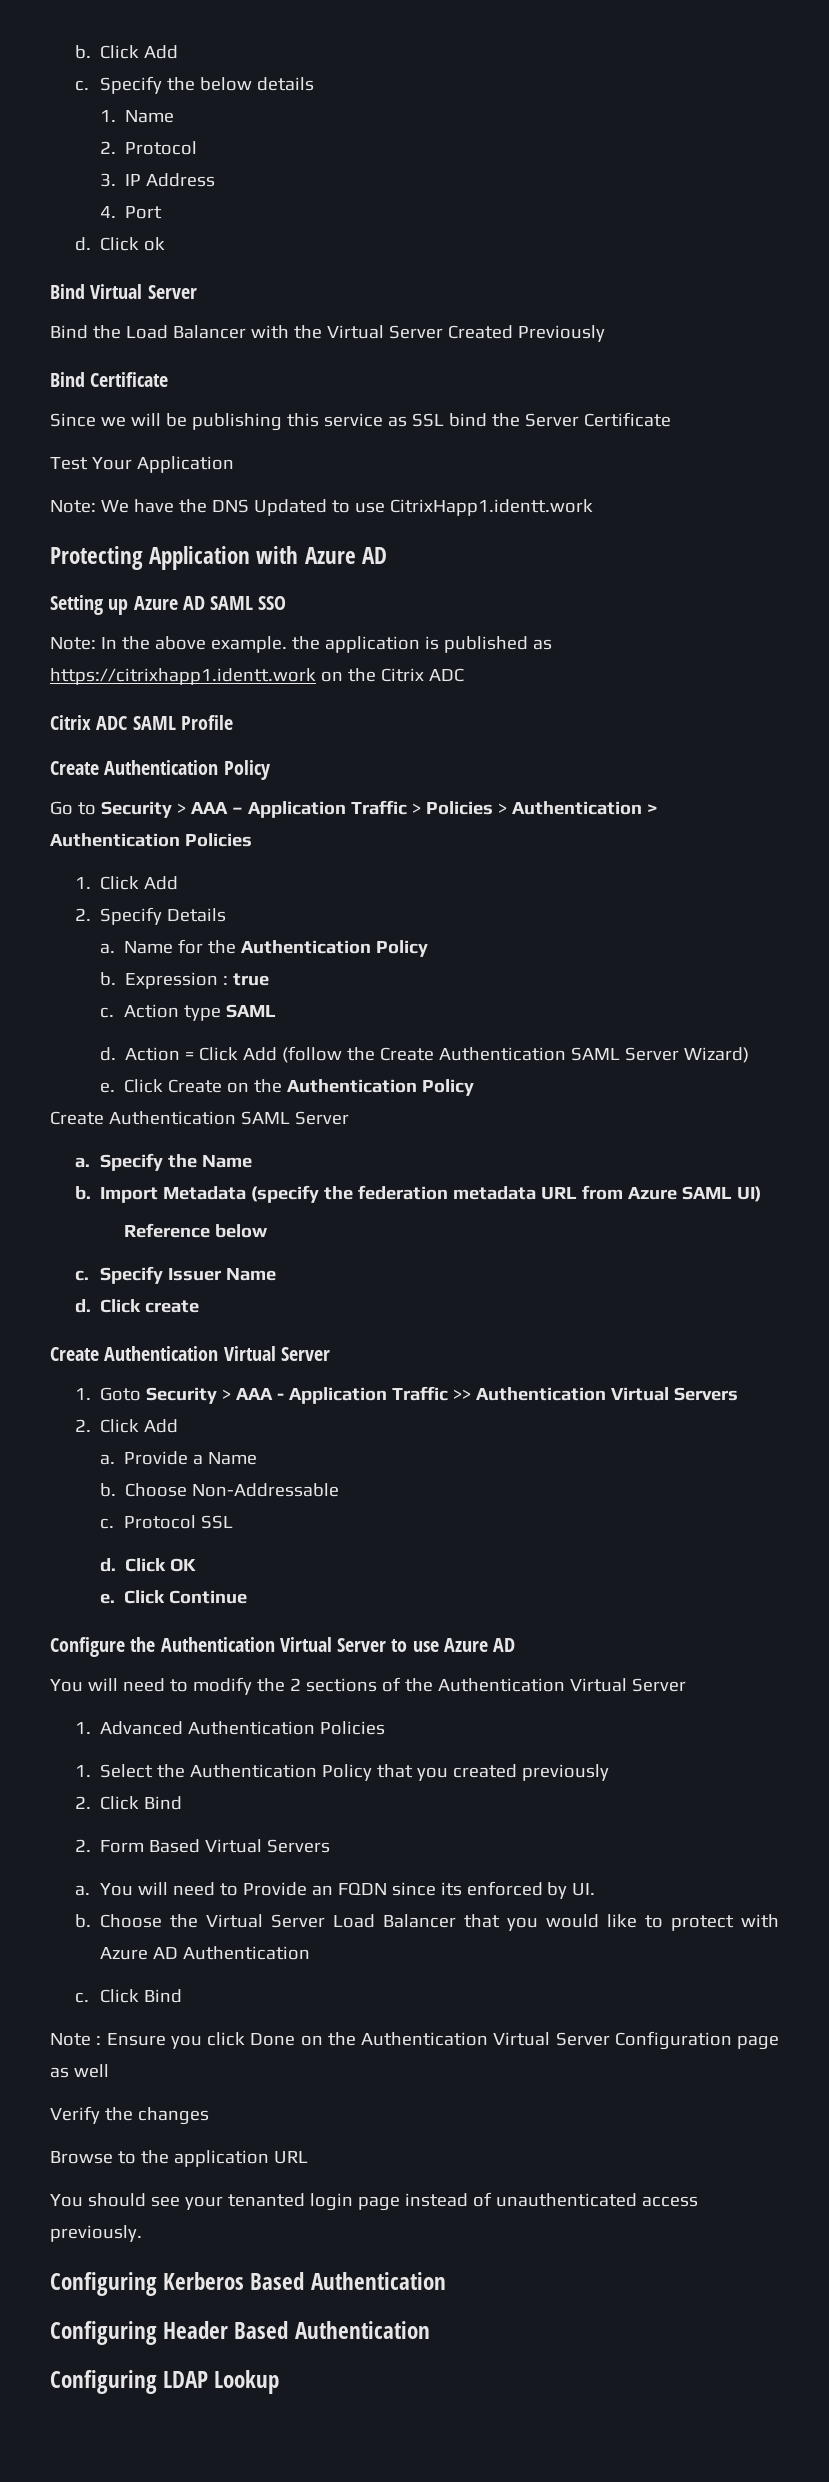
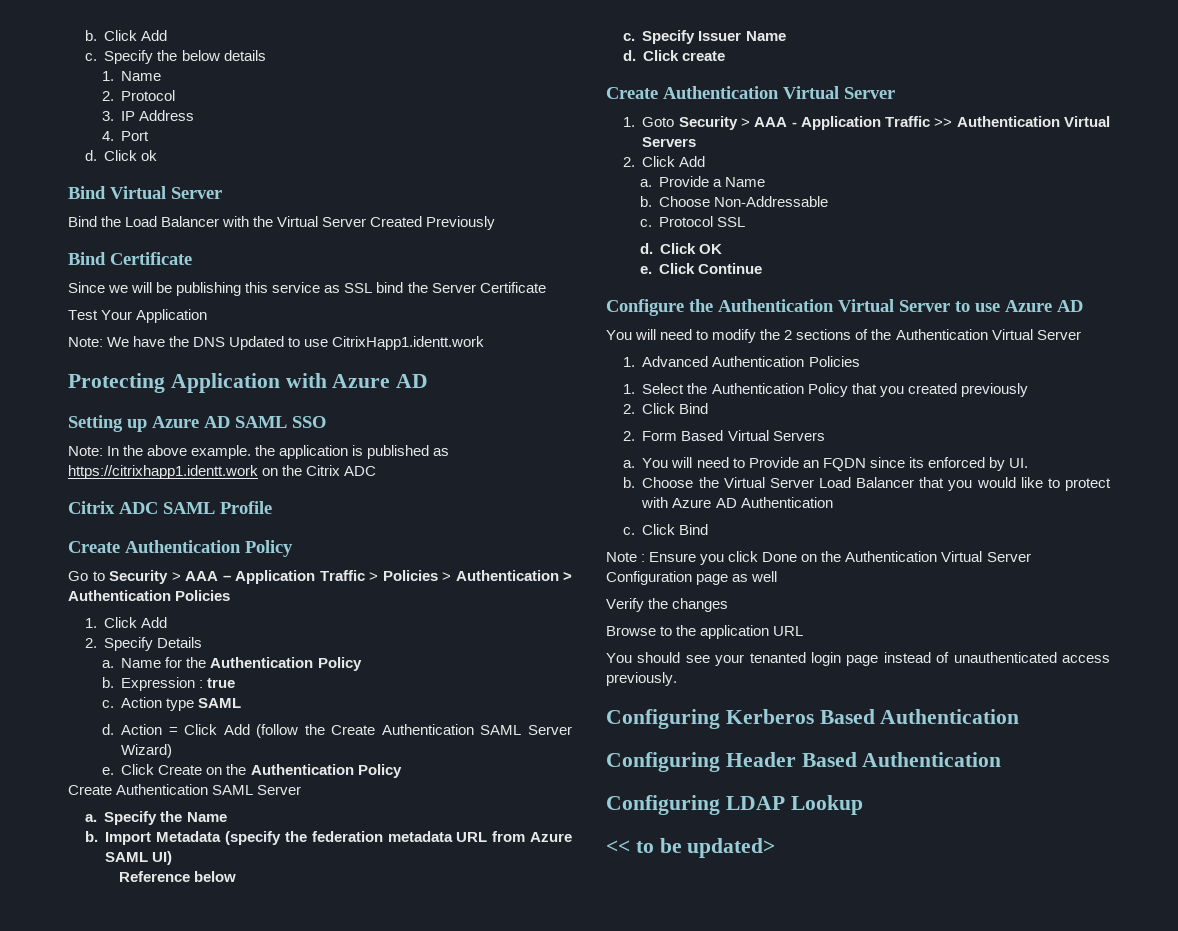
+ << to be updated>

